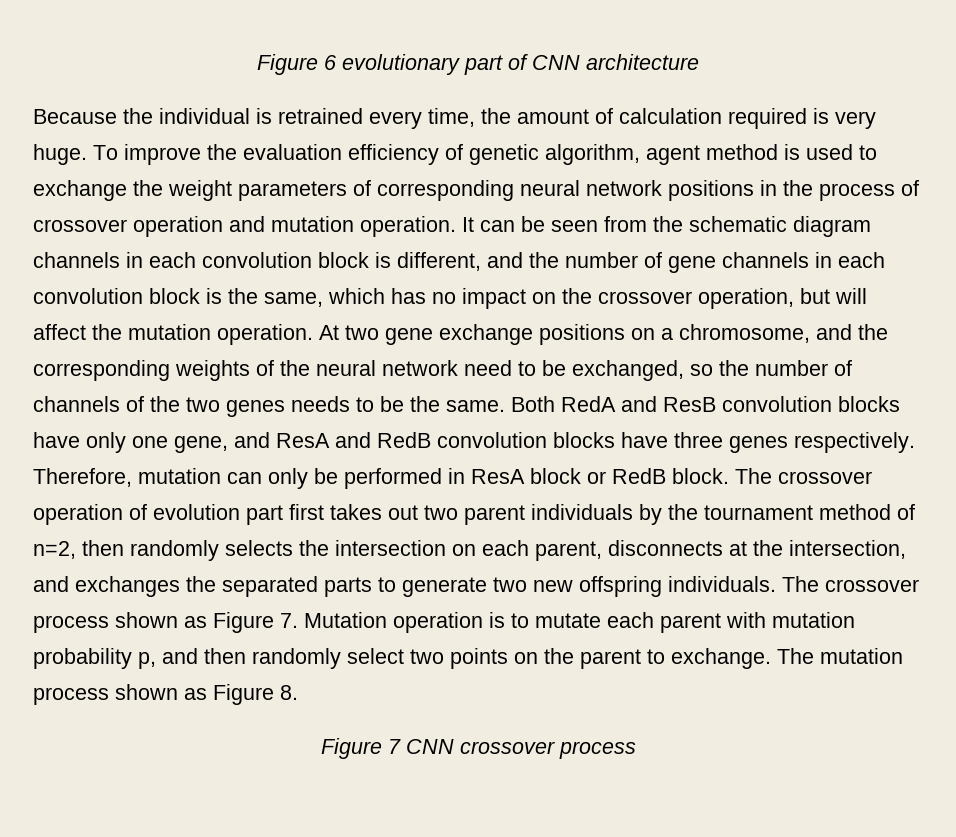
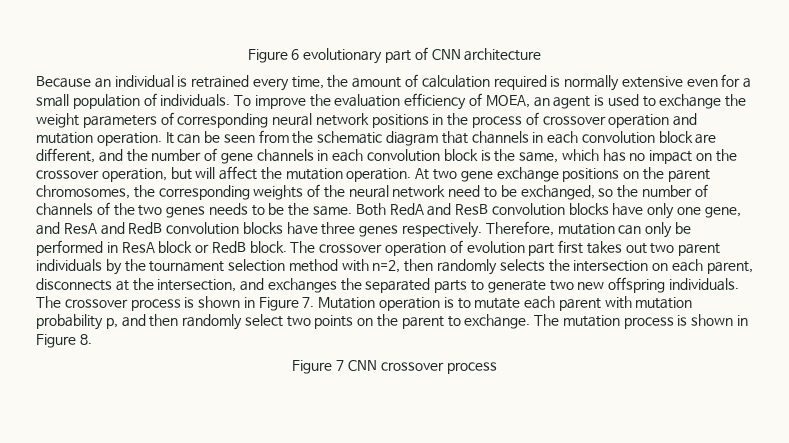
- Because the individual is retrained every time, the amount of calculation required is very huge.
+ Because an individual is retrained every time, the amount of calculation required is normally extensive even for a small population of individuals.
- To improve the evaluation efficiency of genetic algorithm, agent method is used to exchange the weight parameters of corresponding neural network positions in the process of crossover operation and mutation operation.
+ To improve the evaluation efficiency of MOEA, an agent is used to exchange the weight parameters of corresponding neural network positions in the process of crossover operation and mutation operation.
- It can be seen from the schematic diagram channels in each convolution block is different, and the number of gene channels in each convolution block is the same, which has no impact on the crossover operation, but will affect the mutation operation.
+ It can be seen from the schematic diagram that channels in each convolution block are different, and the number of gene channels in each convolution block is the same, which has no impact on the crossover operation, but will affect the mutation operation.
- At two gene exchange positions on a chromosome, and the corresponding weights of the neural network need to be exchanged, so the number of channels of the two genes needs to be the same.
+ At two gene exchange positions on the parent chromosomes, the corresponding weights of the neural network need to be exchanged, so the number of channels of the two genes needs to be the same.
- The crossover operation of evolution part first takes out two parent individuals by the tournament method of n=2, then randomly selects the intersection on each parent, disconnects at the intersection, and exchanges the separated parts to generate two new offspring individuals.
+ The crossover operation of evolution part first takes out two parent individuals by the tournament selection method with n=2, then randomly selects the intersection on each parent, disconnects at the intersection, and exchanges the separated parts to generate two new offspring individuals.
- The crossover process shown as Figure 7. Mutation operation is to mutate each parent with mutation probability p, and then randomly select two points on the parent to exchange.
+ The crossover process is shown in Figure 7. Mutation operation is to mutate each parent with mutation probability p, and then randomly select two points on the parent to exchange.
- The mutation process shown as Figure 8.
+ The mutation process is shown in Figure 8.

